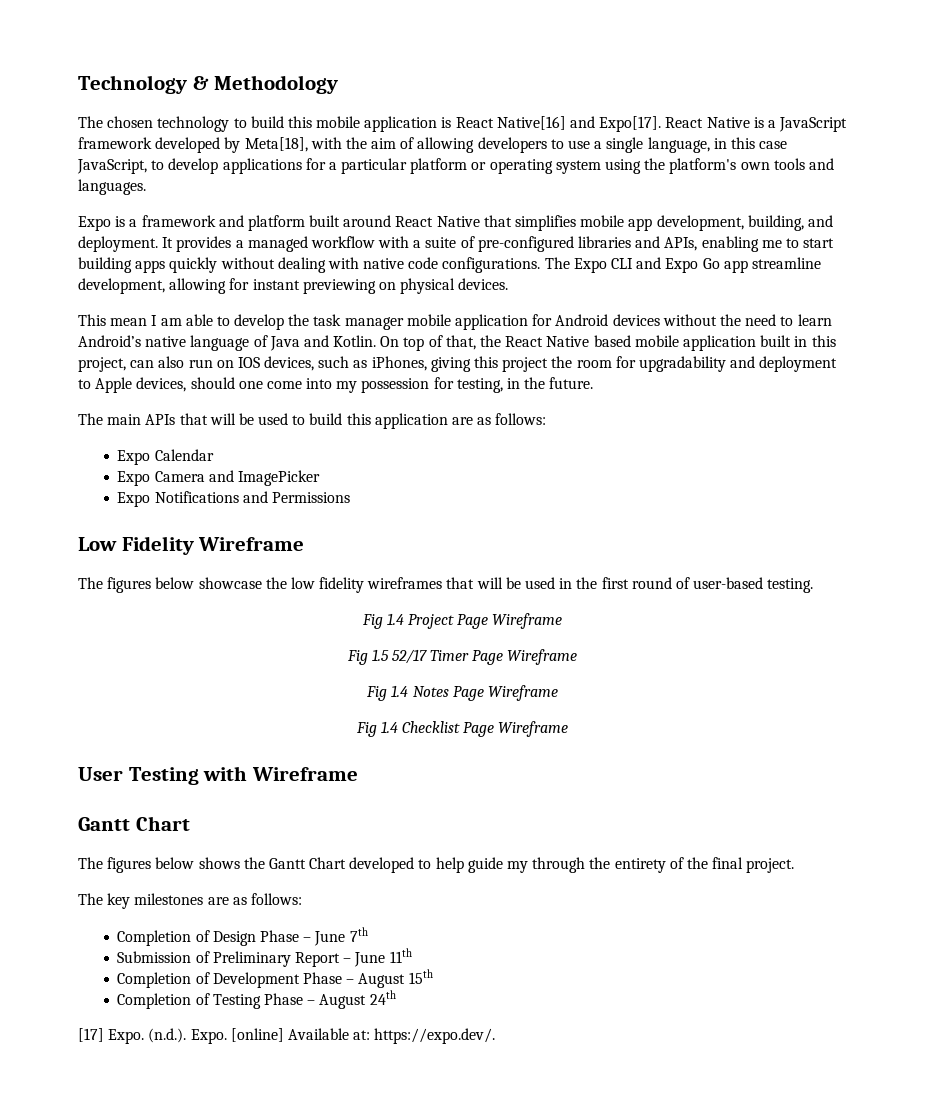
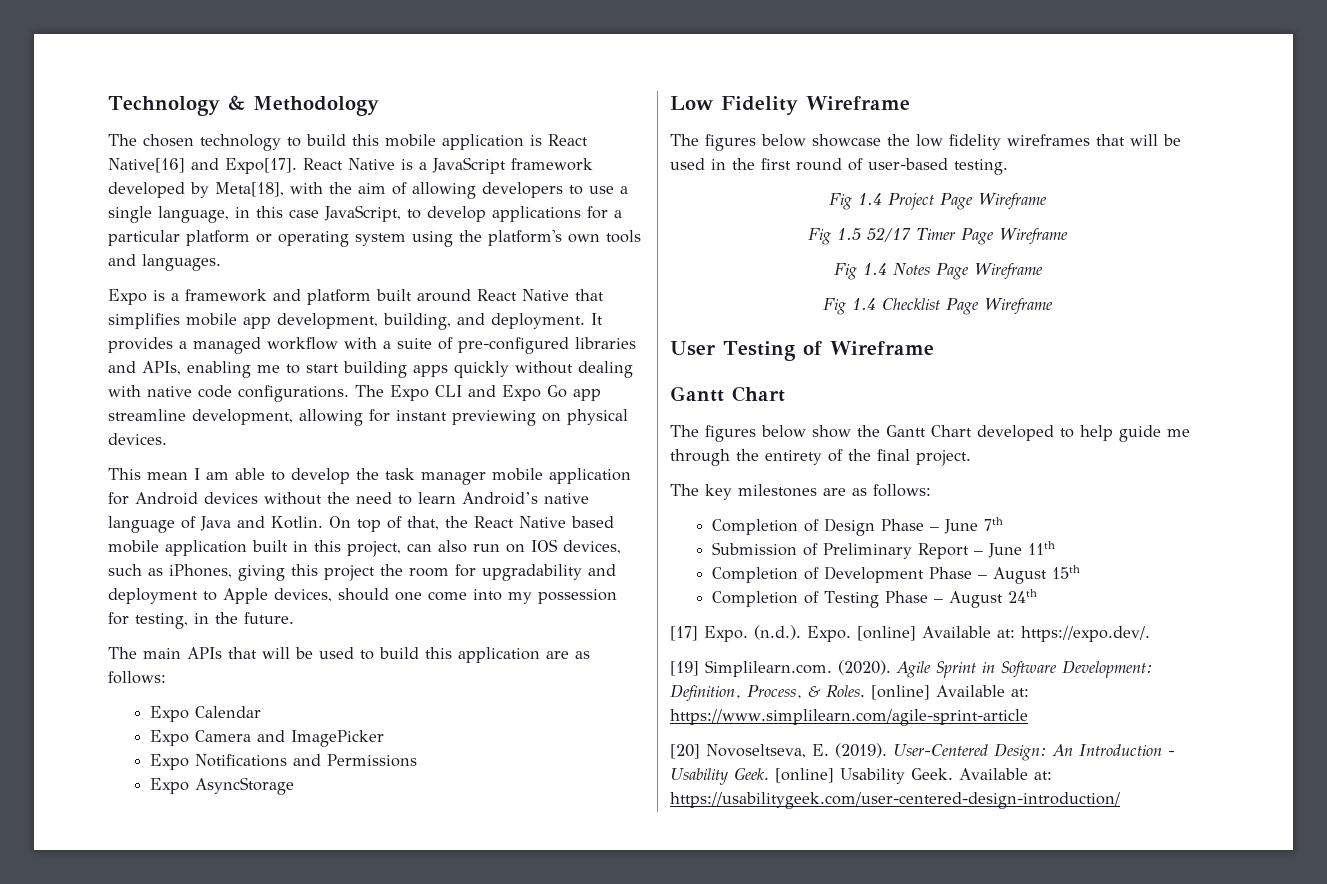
+ Expo AsyncStorage
- User Testing with Wireframe
+ User Testing of Wireframe
- The figures below shows the Gantt Chart developed to help guide my through the entirety of the final project.
+ The figures below show the Gantt Chart developed to help guide me through the entirety of the final project.
+ [19] Simplilearn.com. (2020). Agile Sprint in Software Development: Definition, Process, & Roles. [online] Available at: https://www.simplilearn.com/agile-sprint-article
+ [20] Novoseltseva, E. (2019). User-Centered Design: An Introduction - Usability Geek. [online] Usability Geek. Available at: https://usabilitygeek.com/user-centered-design-introduction/

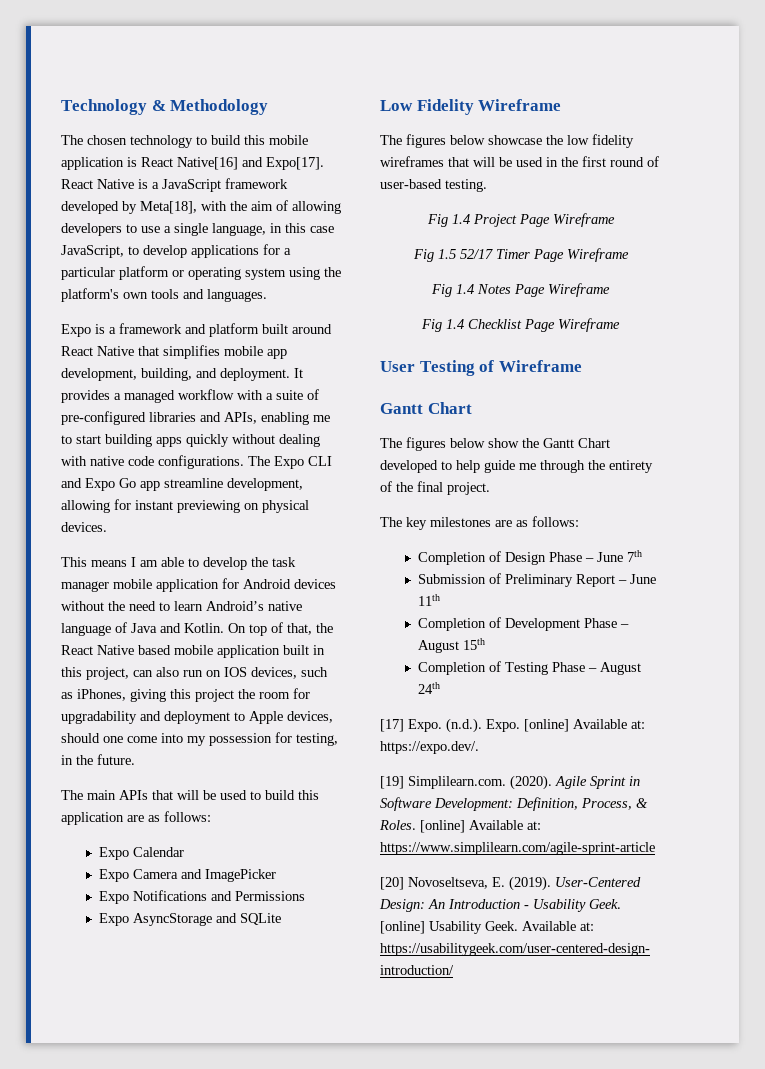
- This mean I am able to develop the task manager mobile application for Android devices without the need to learn Android’s native language of Java and Kotlin.
+ This means I am able to develop the task manager mobile application for Android devices without the need to learn Android’s native language of Java and Kotlin.
- Expo AsyncStorage
+ Expo AsyncStorage and SQLite

